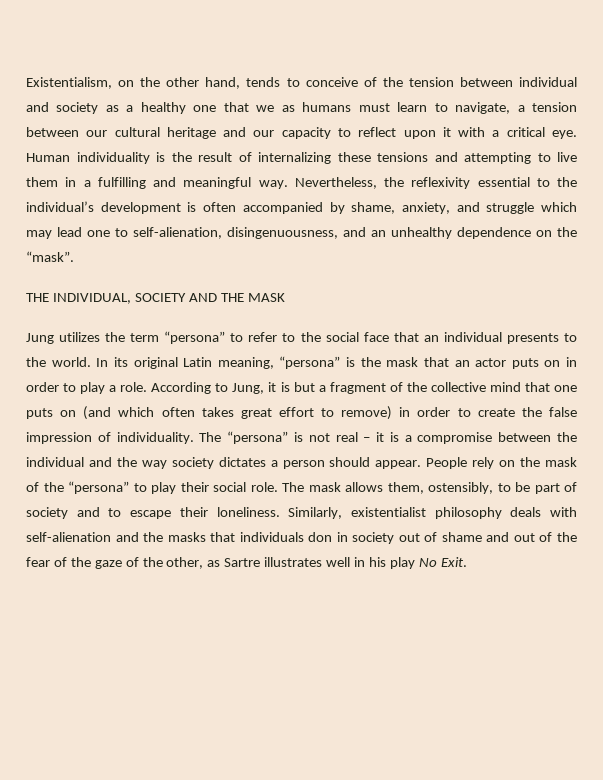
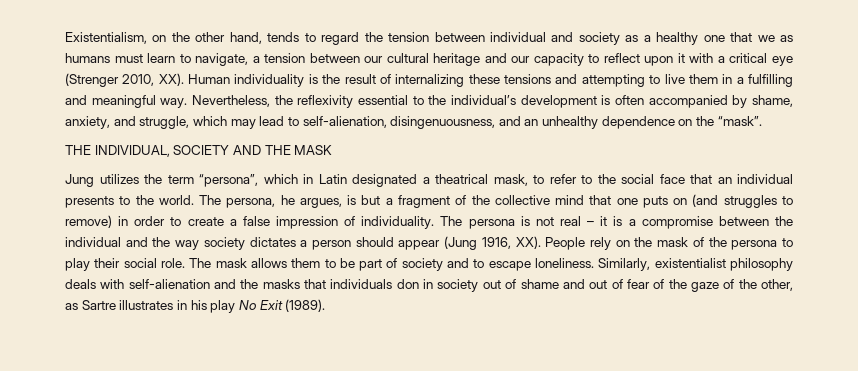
- Existentialism, on the other hand, tends to conceive of the tension between individual and society as a healthy one that we as humans must learn to navigate, a tension between our cultural heritage and our capacity to reflect upon it with a critical eye. Human individuality is the result of internalizing these tensions and attempting to live them in a fulfilling and meaningful way.
+ Existentialism, on the other hand, tends to regard the tension between individual and society as a healthy one that we as humans must learn to navigate, a tension between our cultural heritage and our capacity to reflect upon it with a critical eye (Strenger 2010, XX). Human individuality is the result of internalizing these tensions and attempting to live them in a fulfilling and meaningful way.
- Nevertheless, the reflexivity essential to the individual’s development is often accompanied by shame, anxiety, and struggle which may lead one to self-alienation, disingenuousness, and an unhealthy dependence on the “mask”.
+ Nevertheless, the reflexivity essential to the individual’s development is often accompanied by shame, anxiety, and struggle, which may lead to self-alienation, disingenuousness, and an unhealthy dependence on the “mask”.
- Jung utilizes the term “persona” to refer to the social face that an individual presents to the world.
+ Jung utilizes the term “persona”, which in Latin designated a theatrical mask, to refer to the social face that an individual presents to the world.
- In its original Latin meaning, “persona” is the mask that an actor puts on in order to play a role. According to Jung, it is but a fragment of the collective mind that one puts on (and which often takes great effort to remove) in order to create the false impression of individuality.
+ The persona, he argues, is but a fragment of the collective mind that one puts on (and struggles to remove) in order to create a false impression of individuality.
- The “persona” is not real – it is a compromise between the individual and the way society dictates a person should appear. People rely on the mask of the “persona” to play their social role.
+ The persona is not real – it is a compromise between the individual and the way society dictates a person should appear (Jung 1916, XX). People rely on the mask of the persona to play their social role.
- The mask allows them, ostensibly, to be part of society and to escape their loneliness.
+ The mask allows them to be part of society and to escape loneliness.
- Similarly, existentialist philosophy deals with self-alienation and the masks that individuals don in society out of shame and out of the fear of the gaze of the other, as Sartre illustrates well in his play No Exit.
+ Similarly, existentialist philosophy deals with self-alienation and the masks that individuals don in society out of shame and out of fear of the gaze of the other, as Sartre illustrates in his play No Exit (1989).

